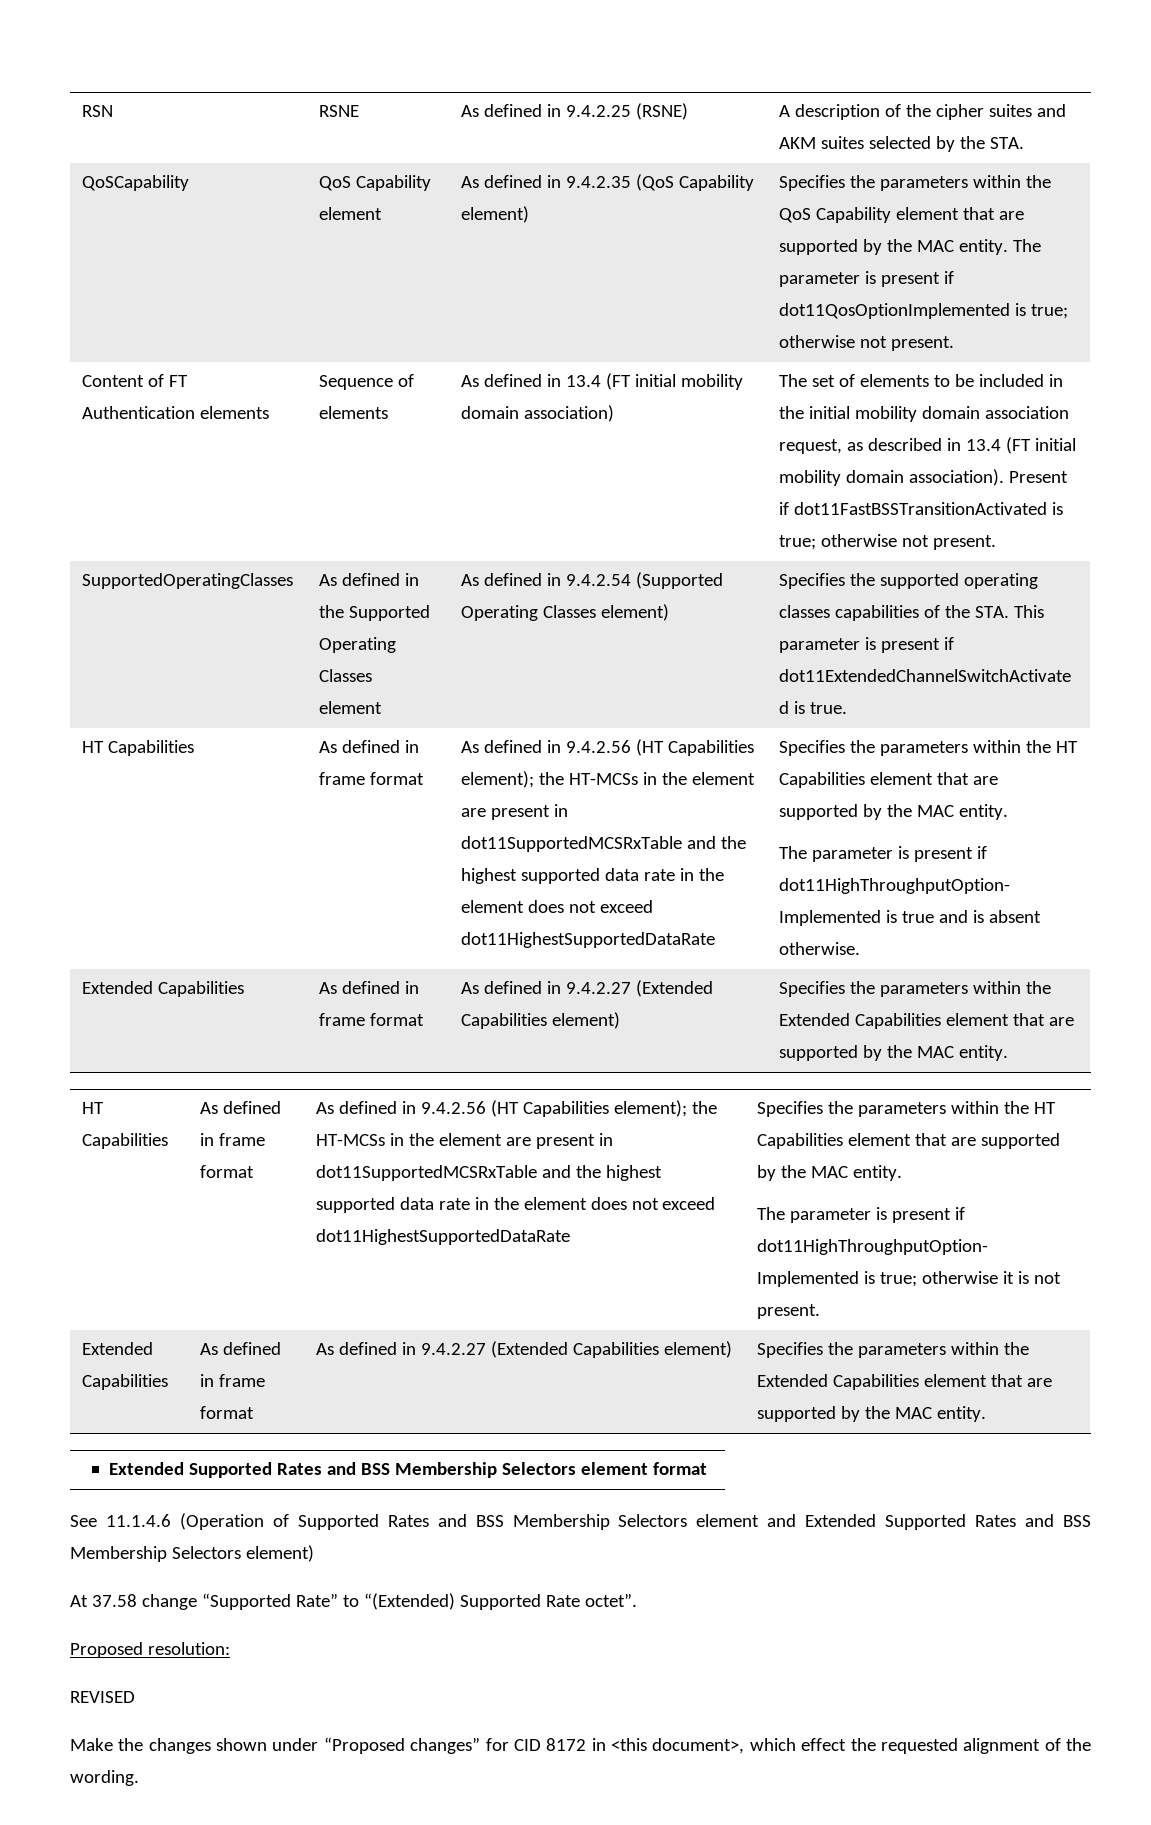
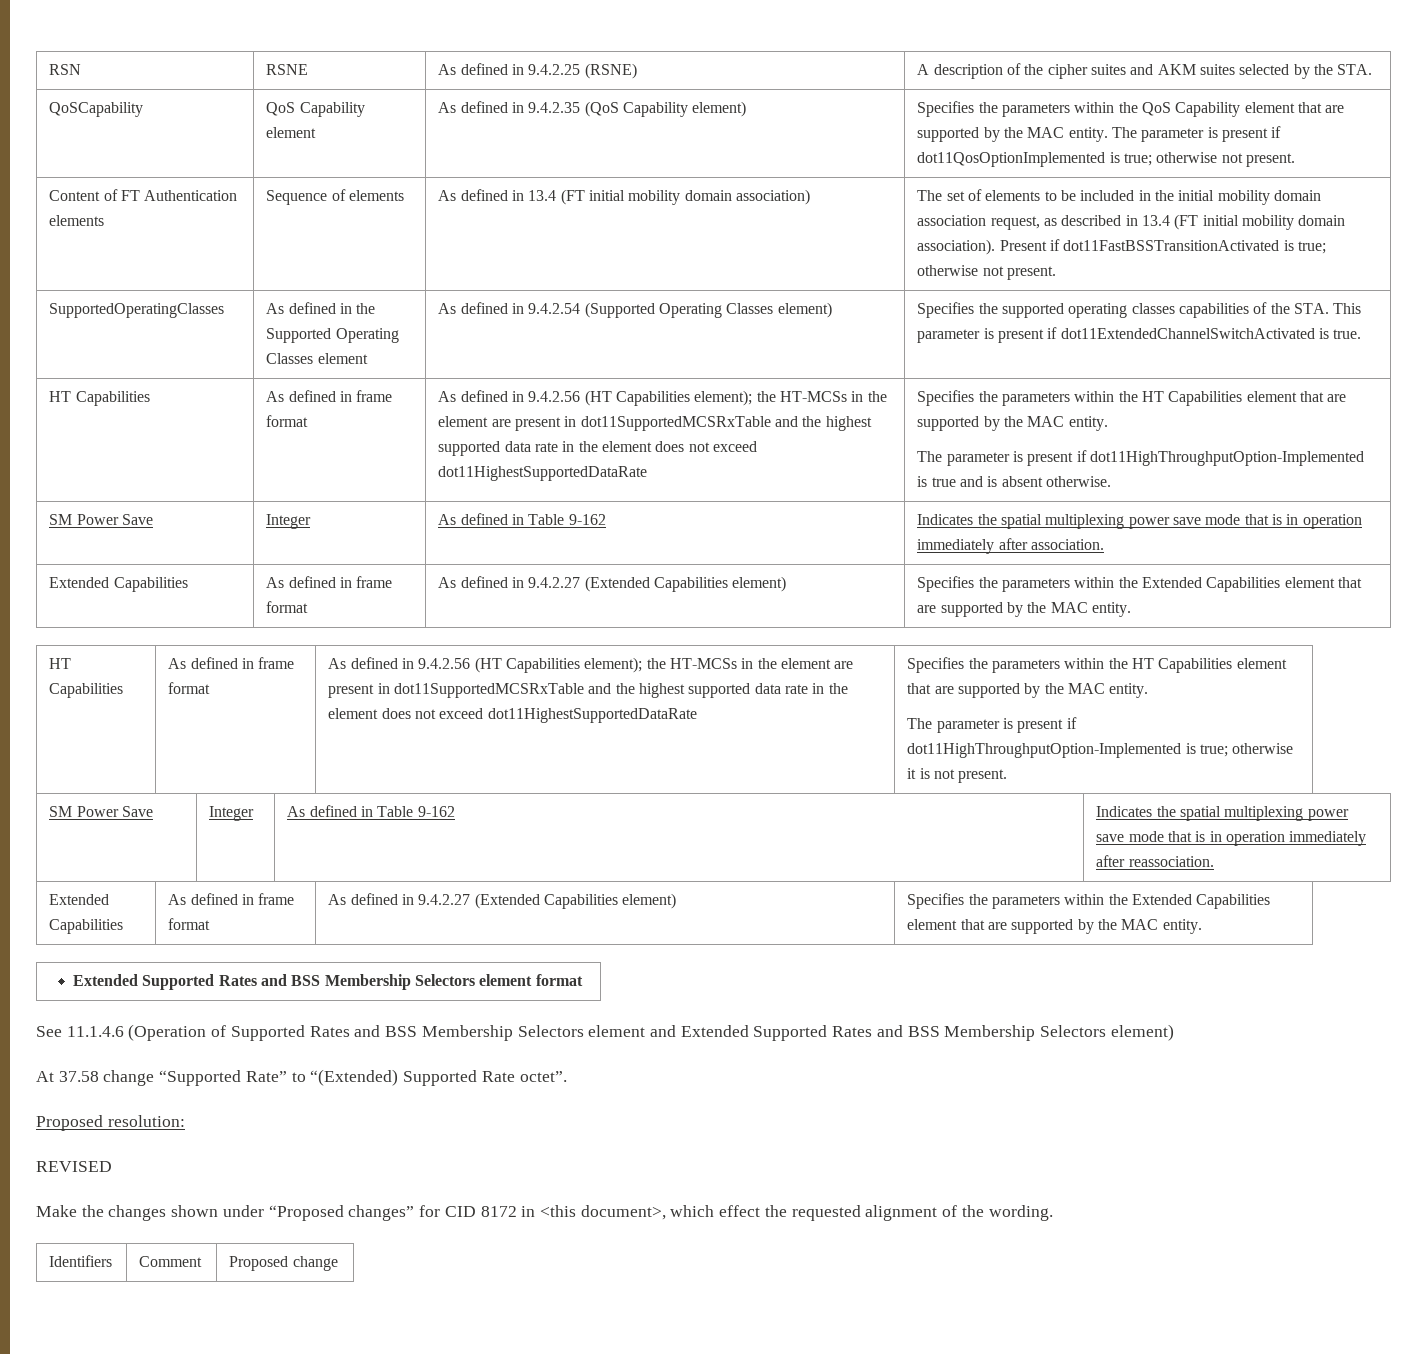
+ SM Power Save | Integer | As defined in Table 9-162 | Indicates the spatial multiplexing power save mode that is in operation immediately after association.
+ SM Power Save | Integer | As defined in Table 9-162 | Indicates the spatial multiplexing power save mode that is in operation immediately after reassociation.
+ Identifiers | Comment | Proposed change

